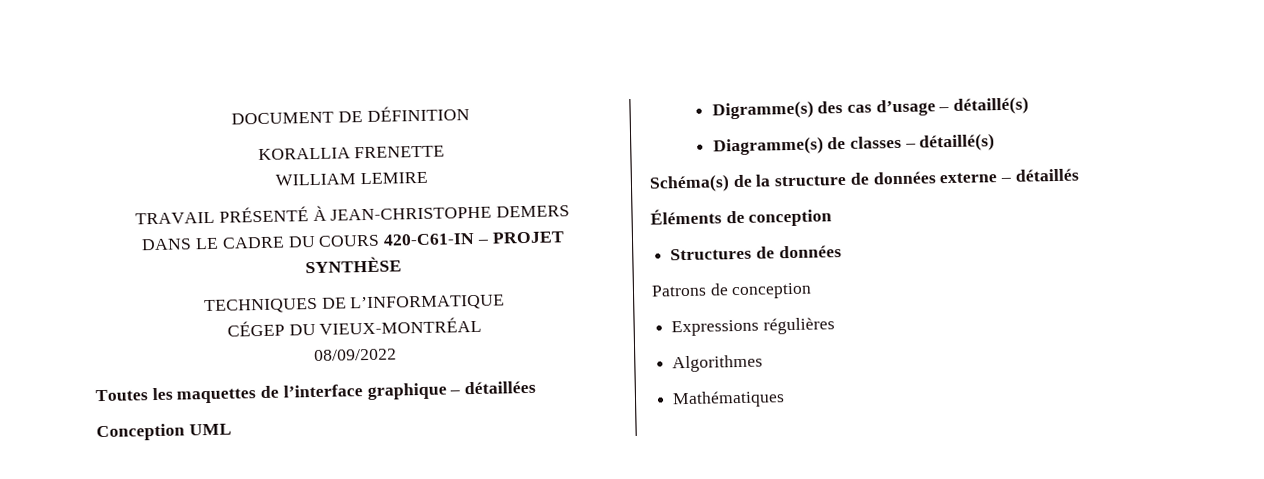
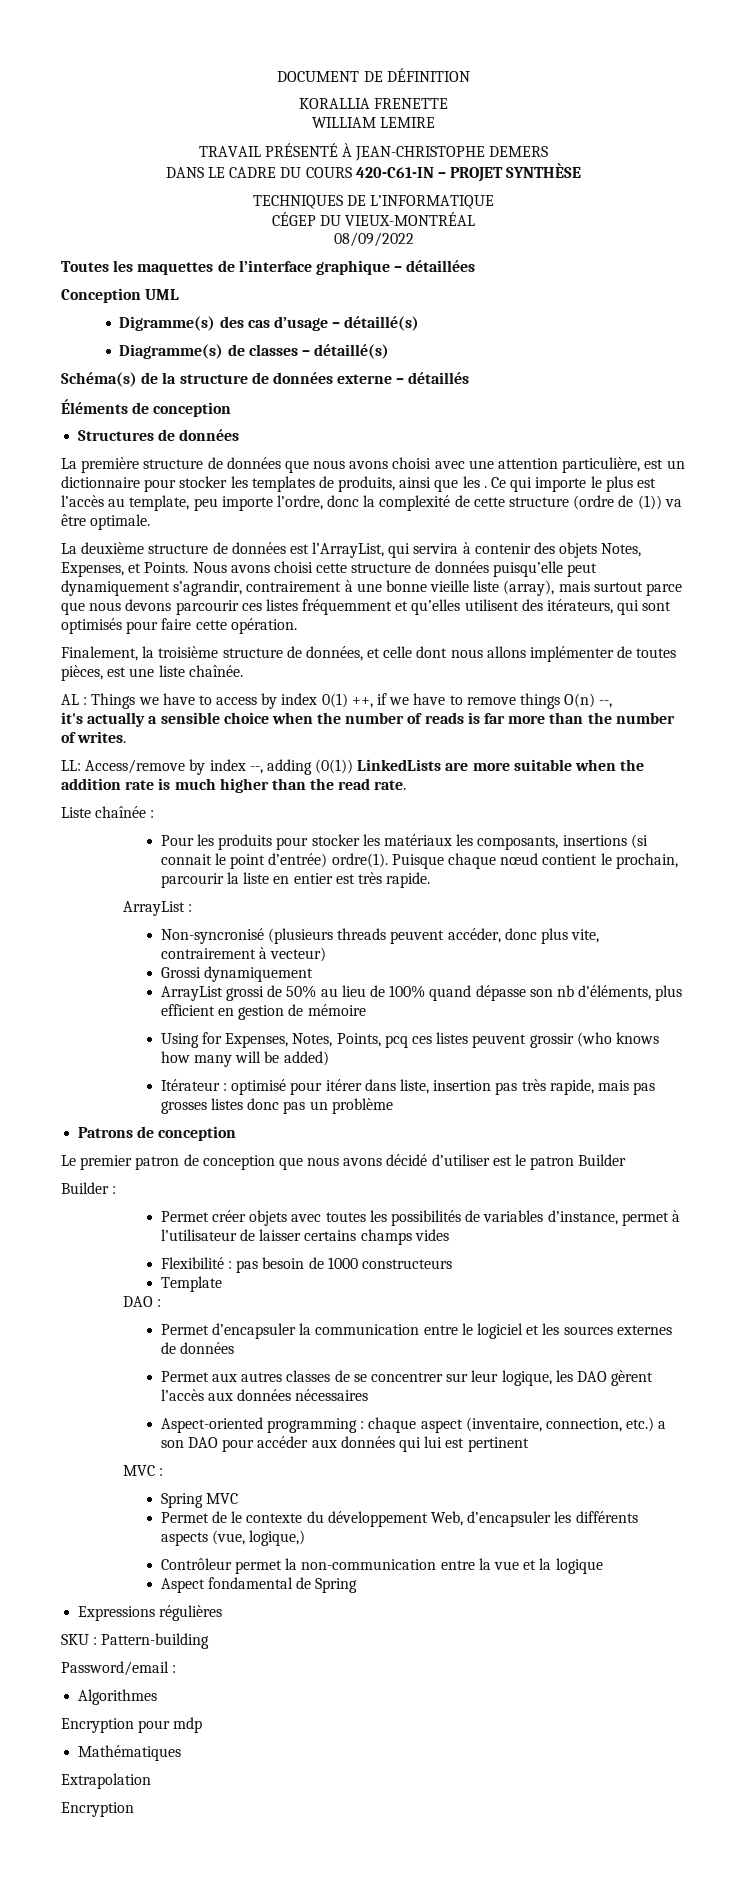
+ La première structure de données que nous avons choisi avec une attention particulière, est un dictionnaire pour stocker les templates de produits, ainsi que les . Ce qui importe le plus est l’accès au template, peu importe l’ordre, donc la complexité de cette structure (ordre de (1)) va être optimale.
+ La deuxième structure de données est l’ArrayList, qui servira à contenir des objets Notes, Expenses, et Points. Nous avons choisi cette structure de données puisqu’elle peut dynamiquement s’agrandir, contrairement à une bonne vieille liste (array), mais surtout parce que nous devons parcourir ces listes fréquemment et qu’elles utilisent des itérateurs, qui sont optimisés pour faire cette opération.
+ Finalement, la troisième structure de données, et celle dont nous allons implémenter de toutes pièces, est une liste chaînée.
+ AL : Things we have to access by index 0(1) ++, if we have to remove things O(n) --,
+ it's actually a sensible choice when the number of reads is far more than the number of writes.
+ LL: Access/remove by index --, adding (0(1)) LinkedLists are more suitable when the addition rate is much higher than the read rate.
+ Liste chaînée :
+ Pour les produits pour stocker les matériaux les composants, insertions (si connait le point d’entrée) ordre(1). Puisque chaque nœud contient le prochain, parcourir la liste en entier est très rapide.
+ ArrayList :
+ Non-syncronisé (plusieurs threads peuvent accéder, donc plus vite, contrairement à vecteur)
+ Grossi dynamiquement
+ ArrayList grossi de 50% au lieu de 100% quand dépasse son nb d’éléments, plus efficient en gestion de mémoire
+ Using for Expenses, Notes, Points, pcq ces listes peuvent grossir (who knows how many will be added)
+ Itérateur : optimisé pour itérer dans liste, insertion pas très rapide, mais pas grosses listes donc pas un problème
  Patrons de conception
+ Le premier patron de conception que nous avons décidé d’utiliser est le patron Builder
+ Builder :
+ Permet créer objets avec toutes les possibilités de variables d’instance, permet à l’utilisateur de laisser certains champs vides
+ Flexibilité : pas besoin de 1000 constructeurs
+ Template
+ DAO :
+ Permet d’encapsuler la communication entre le logiciel et les sources externes de données
+ Permet aux autres classes de se concentrer sur leur logique, les DAO gèrent l’accès aux données nécessaires
+ Aspect-oriented programming : chaque aspect (inventaire, connection, etc.) a son DAO pour accéder aux données qui lui est pertinent
+ MVC :
+ Spring MVC
+ Permet de le contexte du développement Web, d’encapsuler les différents aspects (vue, logique,)
+ Contrôleur permet la non-communication entre la vue et la logique
+ Aspect fondamental de Spring
  Expressions régulières
+ SKU : Pattern-building
+ Password/email :
  Algorithmes
+ Encryption pour mdp
+ Extrapolation
+ Encryption

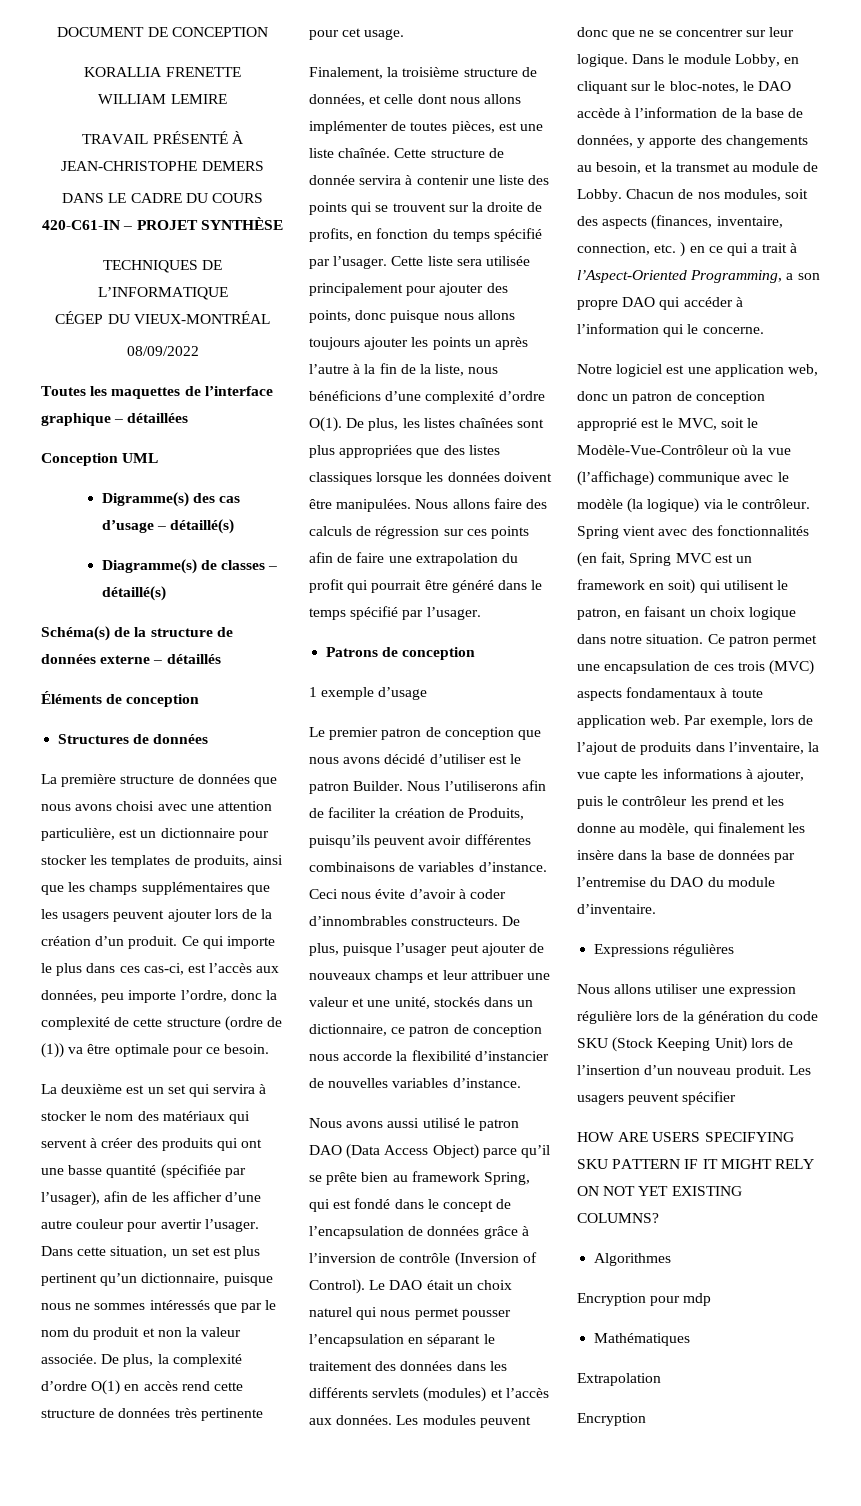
- DOCUMENT DE DÉFINITION
+ DOCUMENT DE CONCEPTION
- La première structure de données que nous avons choisi avec une attention particulière, est un dictionnaire pour stocker les templates de produits, ainsi que les .
+ La première structure de données que nous avons choisi avec une attention particulière, est un dictionnaire pour stocker les templates de produits, ainsi que les champs supplémentaires que les usagers peuvent ajouter lors de la création d’un produit.
- Ce qui importe le plus est l’accès au template, peu importe l’ordre, donc la complexité de cette structure (ordre de (1)) va être optimale.
- La deuxième structure de données est l’ArrayList, qui servira à contenir des objets Notes, Expenses, et Points. Nous avons choisi cette structure de données puisqu’elle peut dynamiquement s’agrandir, contrairement à une bonne vieille liste (array), mais surtout parce que nous devons parcourir ces listes fréquemment et qu’elles utilisent des itérateurs, qui sont optimisés pour faire cette opération.
+ Ce qui importe le plus dans ces cas-ci, est l’accès aux données, peu importe l’ordre, donc la complexité de cette structure (ordre de (1)) va être optimale pour ce besoin.
+ La deuxième est un set qui servira à stocker le nom des matériaux qui servent à créer des produits qui ont une basse quantité (spécifiée par l’usager), afin de les afficher d’une autre couleur pour avertir l’usager. Dans cette situation, un set est plus pertinent qu’un dictionnaire, puisque nous ne sommes intéressés que par le nom du produit et non la valeur associée. De plus, la complexité d’ordre O(1) en accès rend cette structure de données très pertinente pour cet usage.
- Finalement, la troisième structure de données, et celle dont nous allons implémenter de toutes pièces, est une liste chaînée.
- AL : Things we have to access by index 0(1) ++, if we have to remove things O(n) --,
- it's actually a sensible choice when the number of reads is far more than the number of writes.
- LL: Access/remove by index --, adding (0(1)) LinkedLists are more suitable when the addition rate is much higher than the read rate.
- Liste chaînée :
- Pour les produits pour stocker les matériaux les composants, insertions (si connait le point d’entrée) ordre(1). Puisque chaque nœud contient le prochain, parcourir la liste en entier est très rapide.
- ArrayList :
- Non-syncronisé (plusieurs threads peuvent accéder, donc plus vite, contrairement à vecteur)
- Grossi dynamiquement
- ArrayList grossi de 50% au lieu de 100% quand dépasse son nb d’éléments, plus efficient en gestion de mémoire
- Using for Expenses, Notes, Points, pcq ces listes peuvent grossir (who knows how many will be added)
- Itérateur : optimisé pour itérer dans liste, insertion pas très rapide, mais pas grosses listes donc pas un problème
+ Finalement, la troisième structure de données, et celle dont nous allons implémenter de toutes pièces, est une liste chaînée. Cette structure de donnée servira à contenir une liste des points qui se trouvent sur la droite de profits, en fonction du temps spécifié par l’usager. Cette liste sera utilisée principalement pour ajouter des points, donc puisque nous allons toujours ajouter les points un après l’autre à la fin de la liste, nous bénéficions d’une complexité d’ordre O(1). De plus, les listes chaînées sont plus appropriées que des listes classiques lorsque les données doivent être manipulées. Nous allons faire des calculs de régression sur ces points afin de faire une extrapolation du profit qui pourrait être généré dans le temps spécifié par l’usager.
+ 1 exemple d’usage
- Le premier patron de conception que nous avons décidé d’utiliser est le patron Builder
- Builder :
- Permet créer objets avec toutes les possibilités de variables d’instance, permet à l’utilisateur de laisser certains champs vides
- Flexibilité : pas besoin de 1000 constructeurs
- Template
- DAO :
- Permet d’encapsuler la communication entre le logiciel et les sources externes de données
- Permet aux autres classes de se concentrer sur leur logique, les DAO gèrent l’accès aux données nécessaires
- Aspect-oriented programming : chaque aspect (inventaire, connection, etc.) a son DAO pour accéder aux données qui lui est pertinent
- MVC :
- Spring MVC
- Permet de le contexte du développement Web, d’encapsuler les différents aspects (vue, logique,)
- Contrôleur permet la non-communication entre la vue et la logique
- Aspect fondamental de Spring
+ Le premier patron de conception que nous avons décidé d’utiliser est le patron Builder. Nous l’utiliserons afin de faciliter la création de Produits, puisqu’ils peuvent avoir différentes combinaisons de variables d’instance. Ceci nous évite d’avoir à coder d’innombrables constructeurs. De plus, puisque l’usager peut ajouter de nouveaux champs et leur attribuer une valeur et une unité, stockés dans un dictionnaire, ce patron de conception nous accorde la flexibilité d’instancier de nouvelles variables d’instance.
+ Nous avons aussi utilisé le patron DAO (Data Access Object) parce qu’il se prête bien au framework Spring, qui est fondé dans le concept de l’encapsulation de données grâce à l’inversion de contrôle (Inversion of Control). Le DAO était un choix naturel qui nous permet pousser l’encapsulation en séparant le traitement des données dans les différents servlets (modules) et l’accès aux données. Les modules peuvent donc que ne se concentrer sur leur logique. Dans le module Lobby, en cliquant sur le bloc-notes, le DAO accède à l’information de la base de données, y apporte des changements au besoin, et la transmet au module de Lobby. Chacun de nos modules, soit des aspects (finances, inventaire, connection, etc. ) en ce qui a trait à l’Aspect-Oriented Programming, a son propre DAO qui accéder à l’information qui le concerne.
+ Notre logiciel est une application web, donc un patron de conception approprié est le MVC, soit le Modèle-Vue-Contrôleur où la vue (l’affichage) communique avec le modèle (la logique) via le contrôleur. Spring vient avec des fonctionnalités (en fait, Spring MVC est un framework en soit) qui utilisent le patron, en faisant un choix logique dans notre situation. Ce patron permet une encapsulation de ces trois (MVC) aspects fondamentaux à toute application web. Par exemple, lors de l’ajout de produits dans l’inventaire, la vue capte les informations à ajouter, puis le contrôleur les prend et les donne au modèle, qui finalement les insère dans la base de données par l’entremise du DAO du module d’inventaire.
  Expressions régulières
- SKU : Pattern-building
- Password/email :
+ Nous allons utiliser une expression régulière lors de la génération du code SKU (Stock Keeping Unit) lors de l’insertion d’un nouveau produit. Les usagers peuvent spécifier
+ HOW ARE USERS SPECIFYING SKU PATTERN IF IT MIGHT RELY ON NOT YET EXISTING COLUMNS?

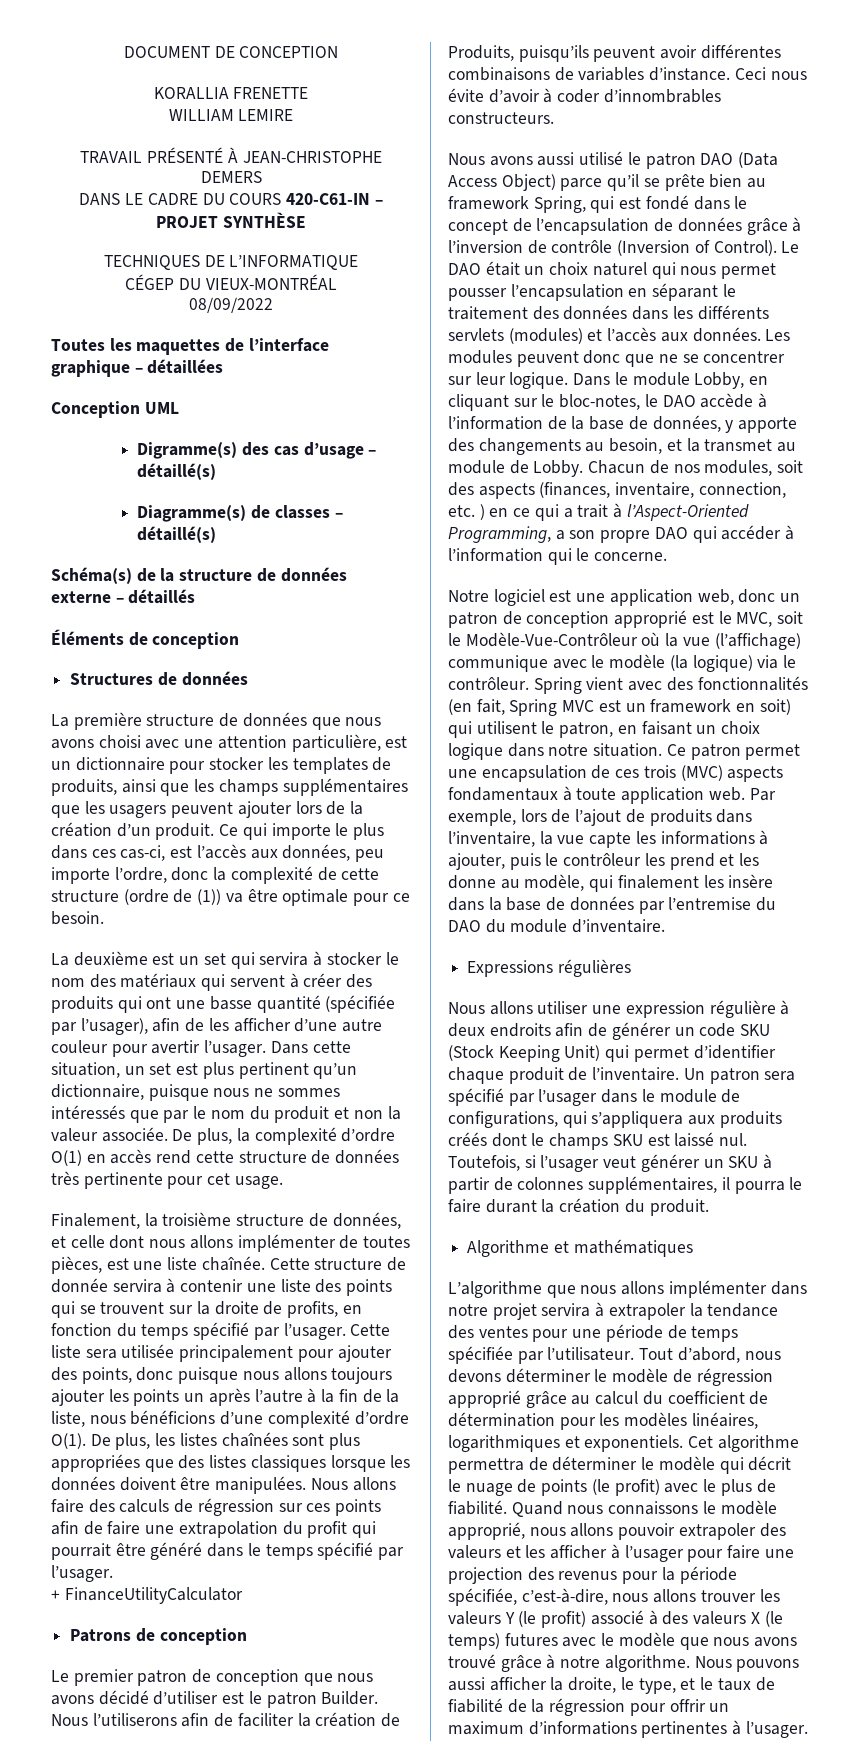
+ + FinanceUtilityCalculator
- 1 exemple d’usage
- De plus, puisque l’usager peut ajouter de nouveaux champs et leur attribuer une valeur et une unité, stockés dans un dictionnaire, ce patron de conception nous accorde la flexibilité d’instancier de nouvelles variables d’instance.
- Nous allons utiliser une expression régulière lors de la génération du code SKU (Stock Keeping Unit) lors de l’insertion d’un nouveau produit. Les usagers peuvent spécifier
- HOW ARE USERS SPECIFYING SKU PATTERN IF IT MIGHT RELY ON NOT YET EXISTING COLUMNS?
- Algorithmes
- Encryption pour mdp
- Mathématiques
- Extrapolation
- Encryption
+ Nous allons utiliser une expression régulière à deux endroits afin de générer un code SKU (Stock Keeping Unit) qui permet d’identifier chaque produit de l’inventaire. Un patron sera spécifié par l’usager dans le module de configurations, qui s’appliquera aux produits créés dont le champs SKU est laissé nul. Toutefois, si l’usager veut générer un SKU à partir de colonnes supplémentaires, il pourra le faire durant la création du produit.
+ Algorithme et mathématiques
+ L’algorithme que nous allons implémenter dans notre projet servira à extrapoler la tendance des ventes pour une période de temps spécifiée par l’utilisateur. Tout d’abord, nous devons déterminer le modèle de régression approprié grâce au calcul du coefficient de détermination pour les modèles linéaires, logarithmiques et exponentiels. Cet algorithme permettra de déterminer le modèle qui décrit le nuage de points (le profit) avec le plus de fiabilité. Quand nous connaissons le modèle approprié, nous allons pouvoir extrapoler des valeurs et les afficher à l’usager pour faire une projection des revenus pour la période spécifiée, c’est-à-dire, nous allons trouver les valeurs Y (le profit) associé à des valeurs X (le temps) futures avec le modèle que nous avons trouvé grâce à notre algorithme. Nous pouvons aussi afficher la droite, le type, et le taux de fiabilité de la régression pour offrir un maximum d’informations pertinentes à l’usager.

